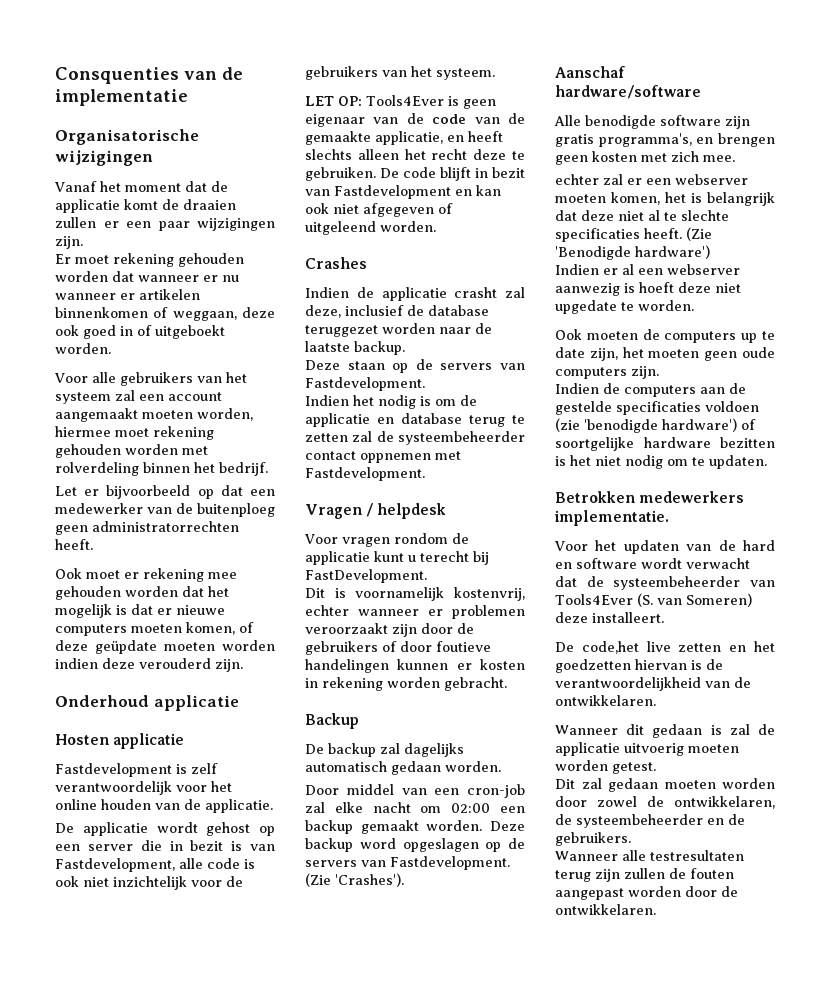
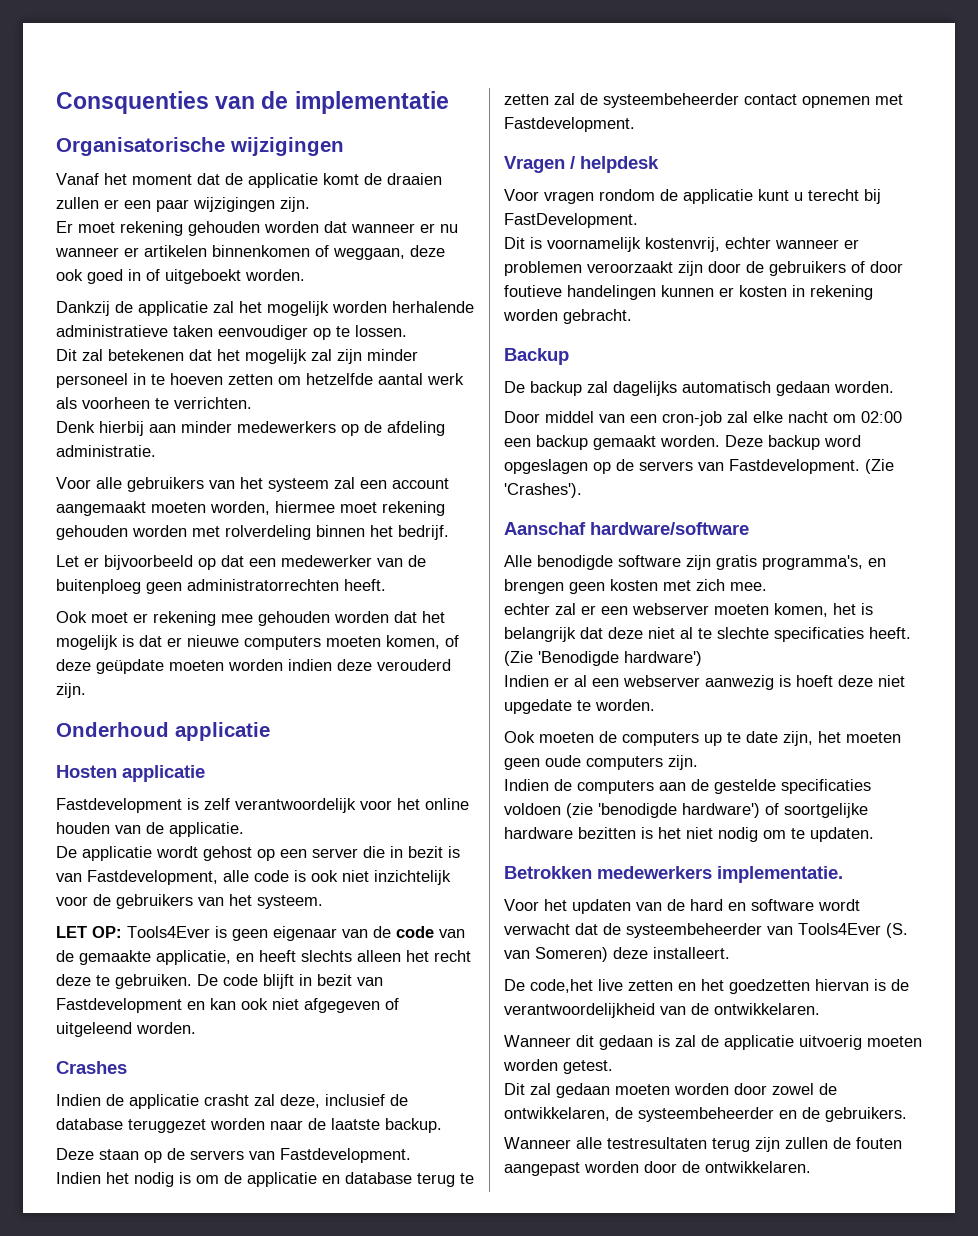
+ Dankzij de applicatie zal het mogelijk worden herhalende administratieve taken eenvoudiger op te lossen.
+ Dit zal betekenen dat het mogelijk zal zijn minder personeel in te hoeven zetten om hetzelfde aantal werk als voorheen te verrichten.
+ Denk hierbij aan minder medewerkers op de afdeling administratie.
- Indien het nodig is om de applicatie en database terug te zetten zal de systeembeheerder contact oppnemen met Fastdevelopment.
+ Indien het nodig is om de applicatie en database terug te zetten zal de systeembeheerder contact opnemen met Fastdevelopment.

